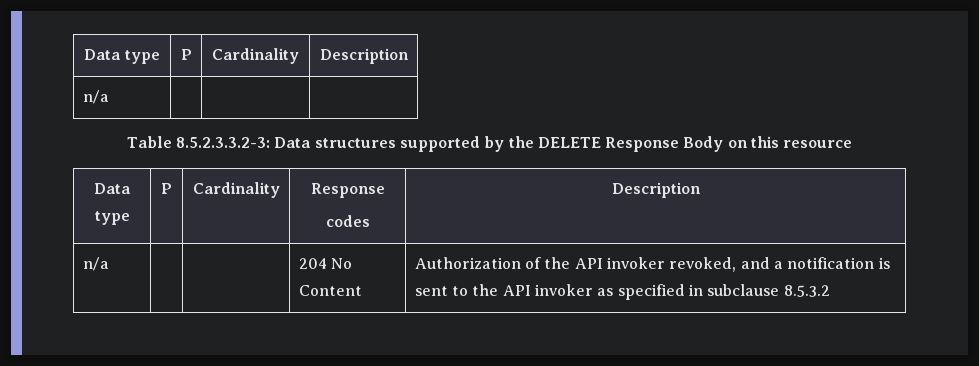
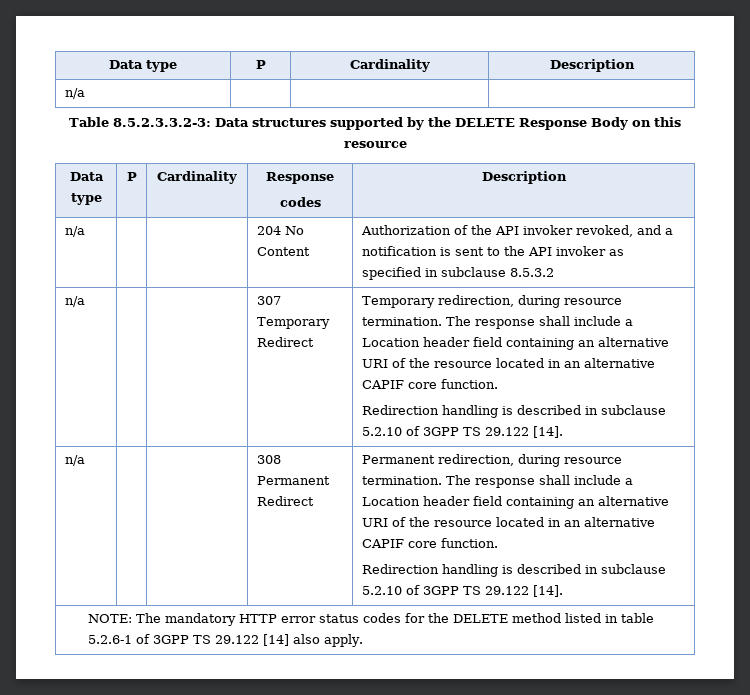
+ n/a | | | 307 Temporary Redirect | Temporary redirection, during resource termination. The response shall include a Location header field containing an alternative URI of the resource located in an alternative CAPIF core function.
+ Redirection handling is described in subclause 5.2.10 of 3GPP TS 29.122 [14].
+ n/a | | | 308 Permanent Redirect | Permanent redirection, during resource termination. The response shall include a Location header field containing an alternative URI of the resource located in an alternative CAPIF core function.
+ Redirection handling is described in subclause 5.2.10 of 3GPP TS 29.122 [14].
+ NOTE: The mandatory HTTP error status codes for the DELETE method listed in table 5.2.6-1 of 3GPP TS 29.122 [14] also apply.

